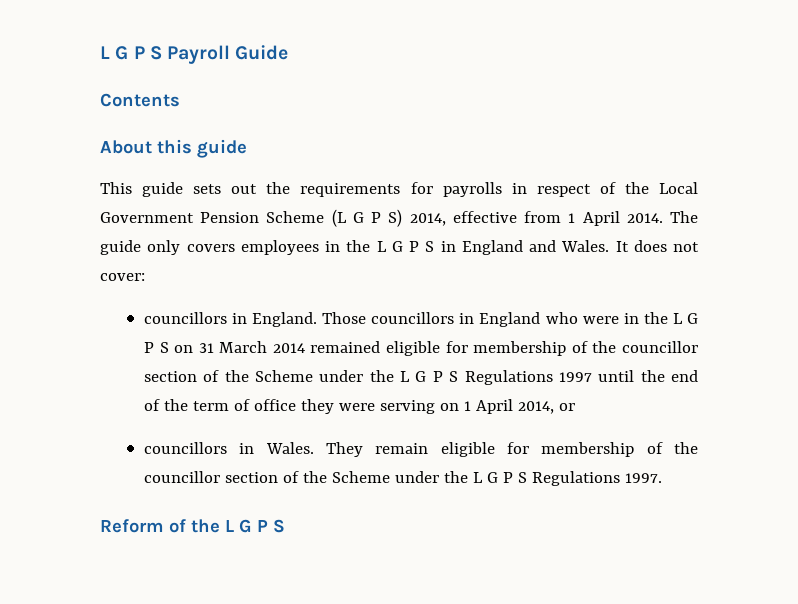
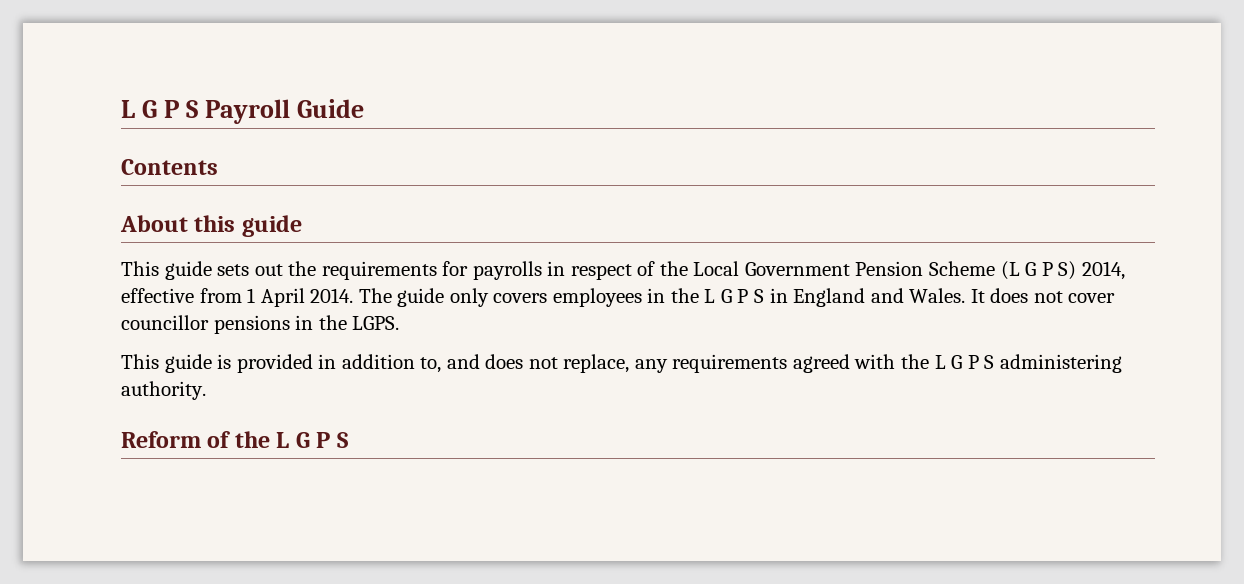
- It does not cover:
- councillors in England. Those councillors in England who were in the L G P S on 31 March 2014 remained eligible for membership of the councillor section of the Scheme under the L G P S Regulations 1997 until the end of the term of office they were serving on 1 April 2014, or
- councillors in Wales. They remain eligible for membership of the councillor section of the Scheme under the L G P S Regulations 1997.
+ It does not cover councillor pensions in the LGPS.
+ This guide is provided in addition to, and does not replace, any requirements agreed with the L G P S administering authority.

